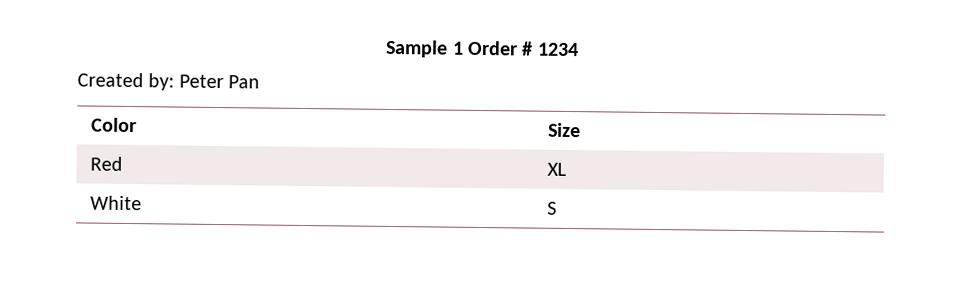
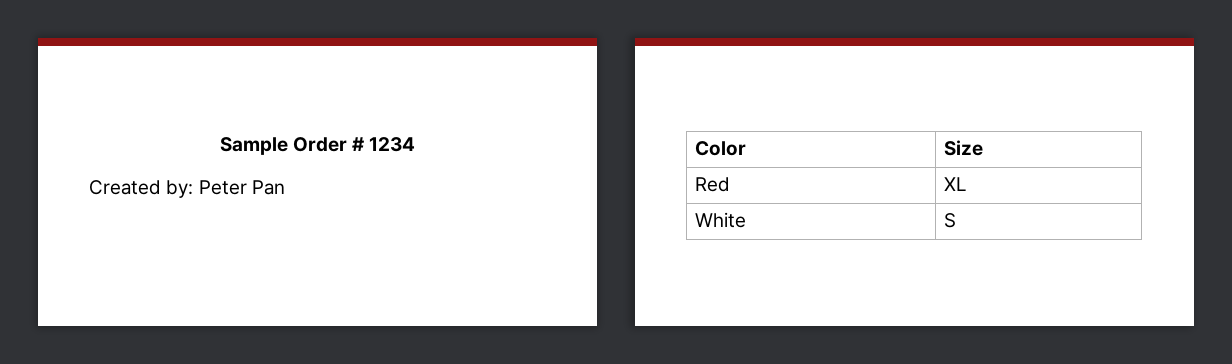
- Sample 1 Order # 1234
+ Sample Order # 1234

